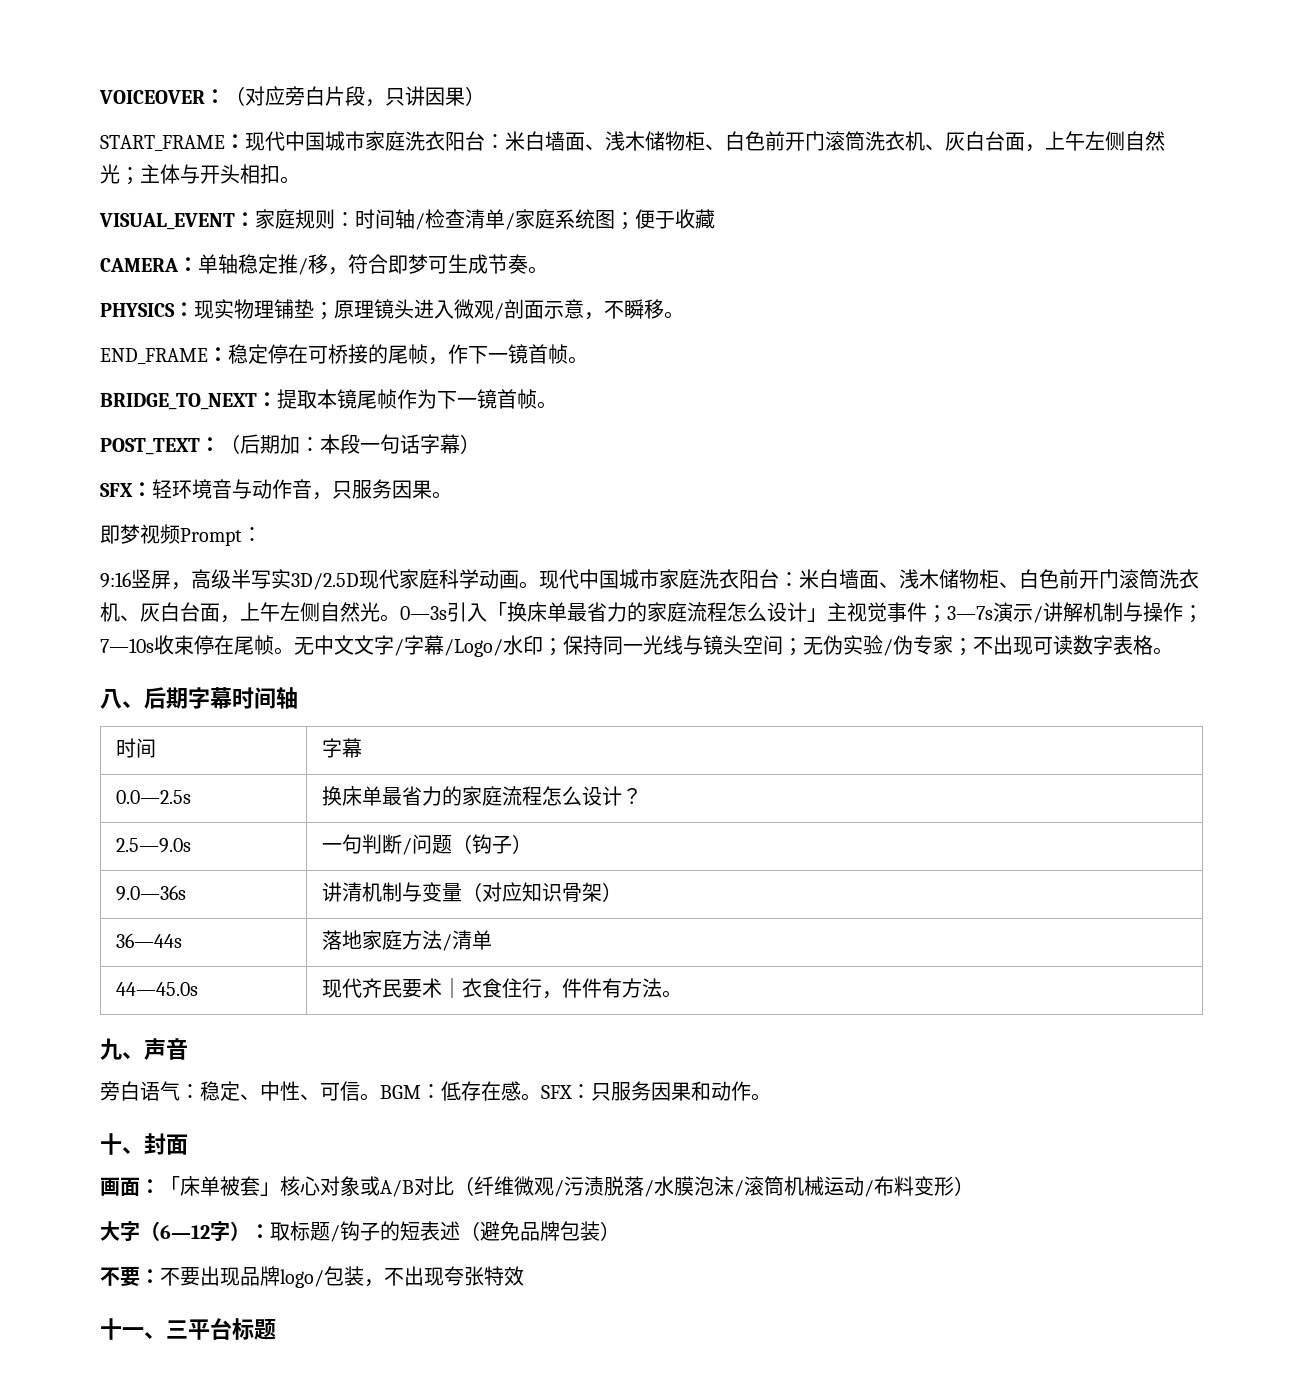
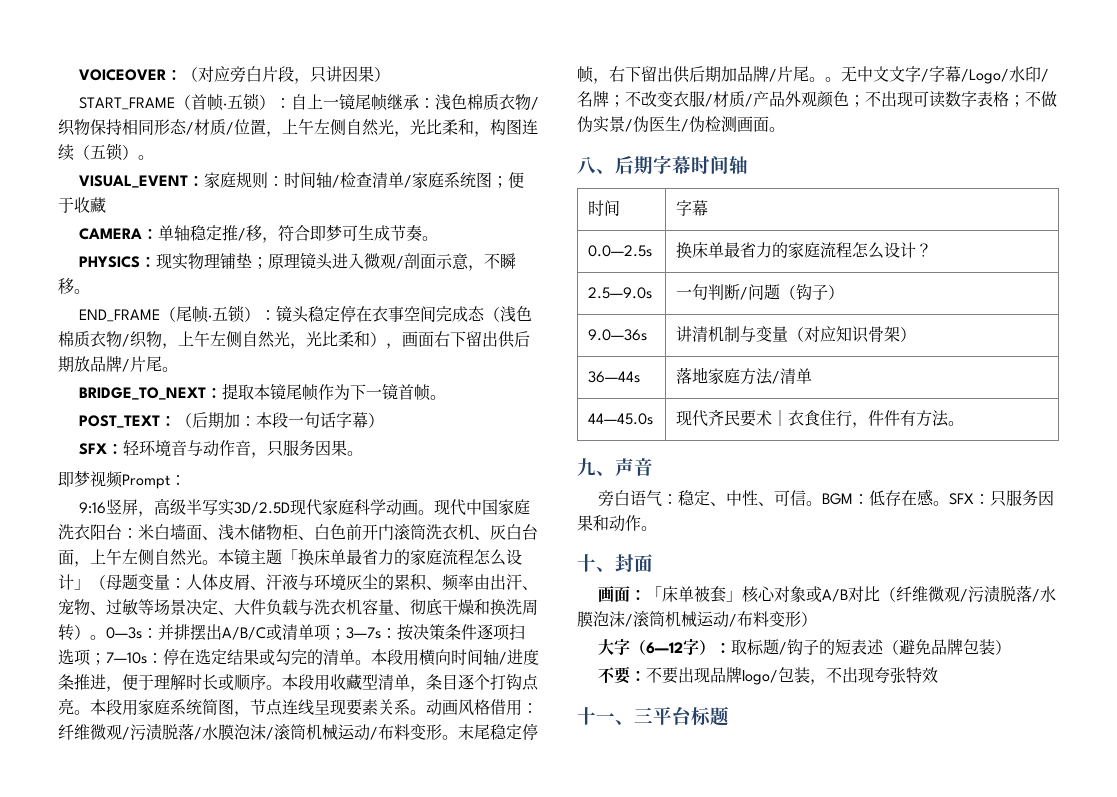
- START_FRAME：现代中国城市家庭洗衣阳台：米白墙面、浅木储物柜、白色前开门滚筒洗衣机、灰白台面，上午左侧自然光；主体与开头相扣。
+ START_FRAME（首帧·五锁）：自上一镜尾帧继承：浅色棉质衣物/织物保持相同形态/材质/位置，上午左侧自然光，光比柔和，构图连续（五锁）。
- END_FRAME：稳定停在可桥接的尾帧，作下一镜首帧。
+ END_FRAME（尾帧·五锁）：镜头稳定停在衣事空间完成态（浅色棉质衣物/织物，上午左侧自然光，光比柔和），画面右下留出供后期放品牌/片尾。
- 现代中国城市家庭洗衣阳台：米白墙面、浅木储物柜、白色前开门滚筒洗衣机、灰白台面，上午左侧自然光。
+ 现代中国家庭洗衣阳台：米白墙面、浅木储物柜、白色前开门滚筒洗衣机、灰白台面，上午左侧自然光。
- 0—3s引入「换床单最省力的家庭流程怎么设计」主视觉事件；3—7s演示/讲解机制与操作；7—10s收束停在尾帧。
+ 本镜主题「换床单最省力的家庭流程怎么设计」（母题变量：人体皮屑、汗液与环境灰尘的累积、频率由出汗、宠物、过敏等场景决定、大件负载与洗衣机容量、彻底干燥和换洗周转）。0—3s：并排摆出A/B/C或清单项；3—7s：按决策条件逐项扫选项；7—10s：停在选定结果或勾完的清单。本段用横向时间轴/进度条推进，便于理解时长或顺序。本段用收藏型清单，条目逐个打钩点亮。本段用家庭系统简图，节点连线呈现要素关系。动画风格借用：纤维微观/污渍脱落/水膜泡沫/滚筒机械运动/布料变形。末尾稳定停帧，右下留出供后期加品牌/片尾。。
- 无中文文字/字幕/Logo/水印；保持同一光线与镜头空间；无伪实验/伪专家；不出现可读数字表格。
+ 无中文文字/字幕/Logo/水印/名牌；不改变衣服/材质/产品外观颜色；不出现可读数字表格；不做伪实景/伪医生/伪检测画面。

